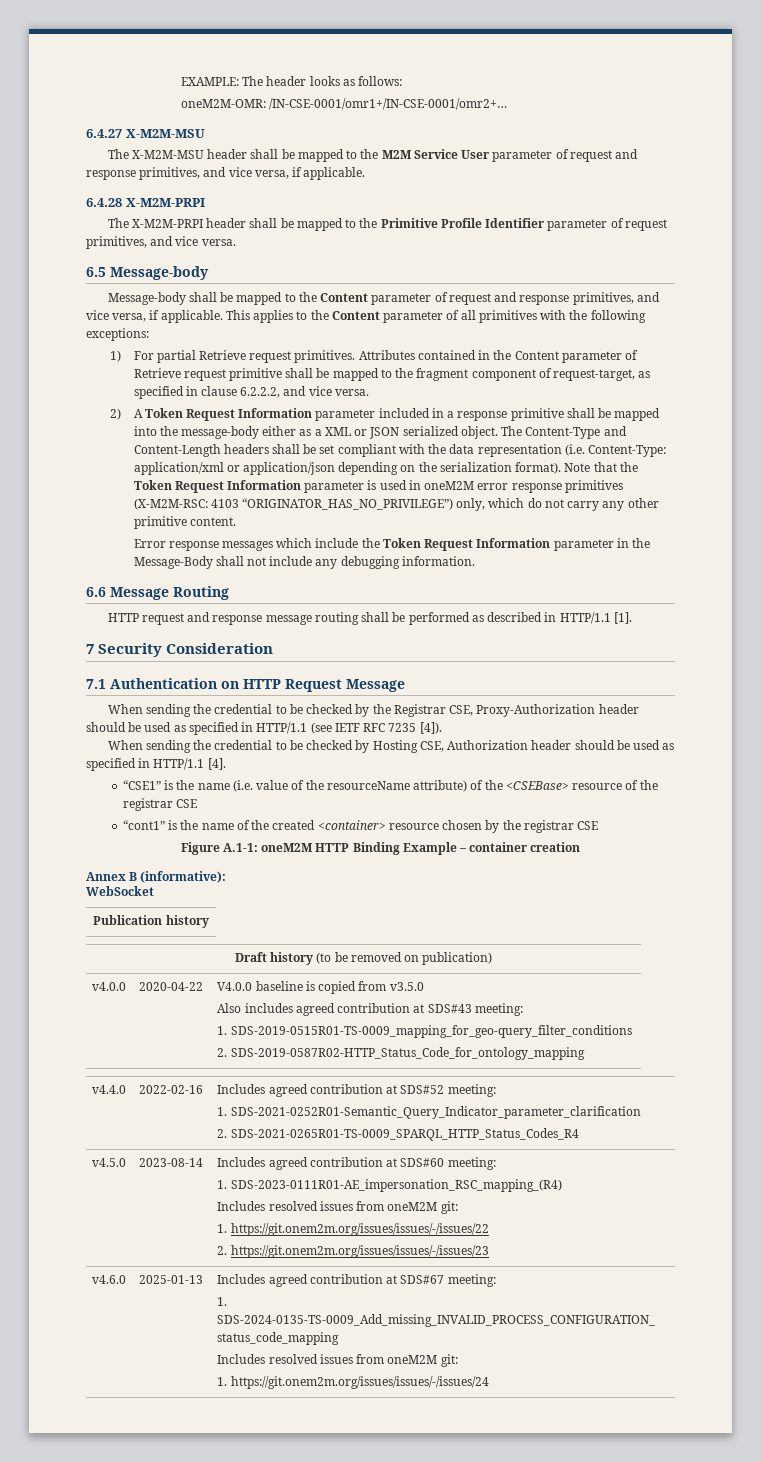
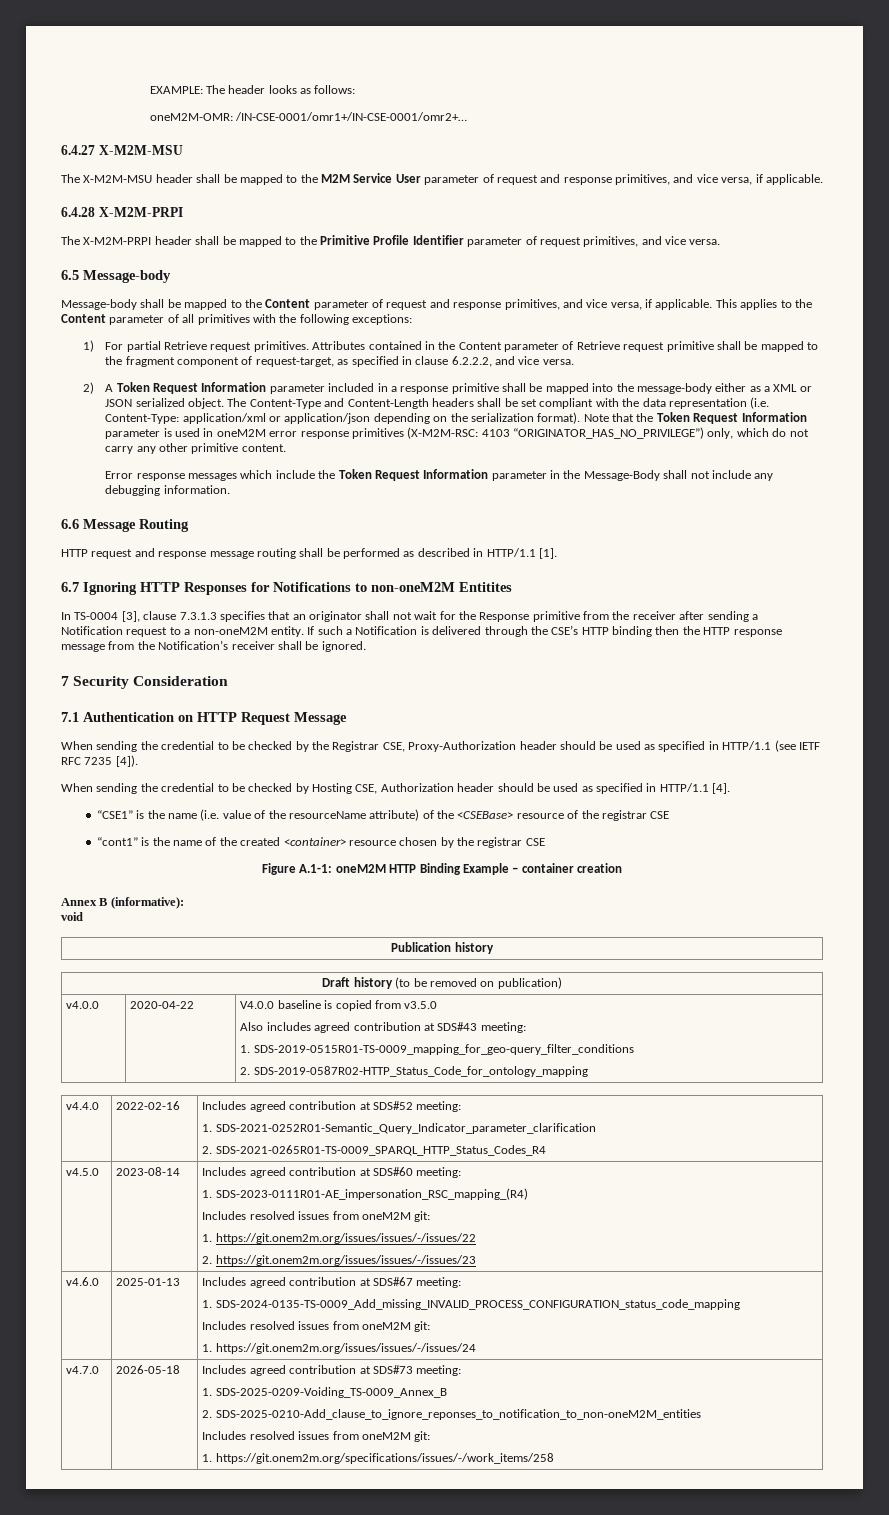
+ 6.7 Ignoring HTTP Responses for Notifications to non-oneM2M Entitites
+ In TS-0004 [3], clause 7.3.1.3 specifies that an originator shall not wait for the Response primitive from the receiver after sending a Notification request to a non-oneM2M entity. If such a Notification is delivered through the CSE’s HTTP binding then the HTTP response message from the Notification’s receiver shall be ignored.
- WebSocket
+ void
+ v4.7.0 | 2026-05-18 | Includes agreed contribution at SDS#73 meeting:
+ 1. SDS-2025-0209-Voiding_TS-0009_Annex_B
+ 2. SDS-2025-0210-Add_clause_to_ignore_reponses_to_notification_to_non-oneM2M_entities
+ Includes resolved issues from oneM2M git:
+ 1. https://git.onem2m.org/specifications/issues/-/work_items/258

